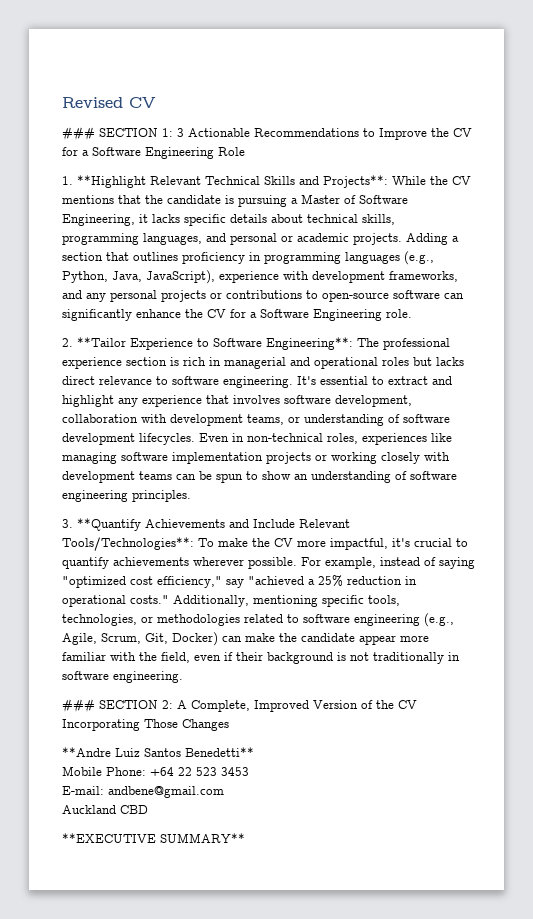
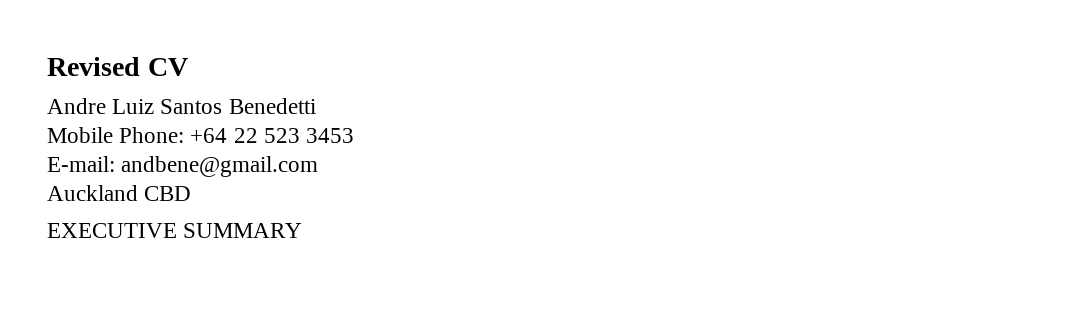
- ### SECTION 1: 3 Actionable Recommendations to Improve the CV for a Software Engineering Role
- 1. **Highlight Relevant Technical Skills and Projects**: While the CV mentions that the candidate is pursuing a Master of Software Engineering, it lacks specific details about technical skills, programming languages, and personal or academic projects. Adding a section that outlines proficiency in programming languages (e.g., Python, Java, JavaScript), experience with development frameworks, and any personal projects or contributions to open-source software can significantly enhance the CV for a Software Engineering role.
- 2. **Tailor Experience to Software Engineering**: The professional experience section is rich in managerial and operational roles but lacks direct relevance to software engineering. It's essential to extract and highlight any experience that involves software development, collaboration with development teams, or understanding of software development lifecycles. Even in non-technical roles, experiences like managing software implementation projects or working closely with development teams can be spun to show an understanding of software engineering principles.
- 3. **Quantify Achievements and Include Relevant Tools/Technologies**: To make the CV more impactful, it's crucial to quantify achievements wherever possible. For example, instead of saying "optimized cost efficiency," say "achieved a 25% reduction in operational costs." Additionally, mentioning specific tools, technologies, or methodologies related to software engineering (e.g., Agile, Scrum, Git, Docker) can make the candidate appear more familiar with the field, even if their background is not traditionally in software engineering.
- ### SECTION 2: A Complete, Improved Version of the CV Incorporating Those Changes
- **Andre Luiz Santos Benedetti**
+ Andre Luiz Santos Benedetti
- **EXECUTIVE SUMMARY**
+ EXECUTIVE SUMMARY

